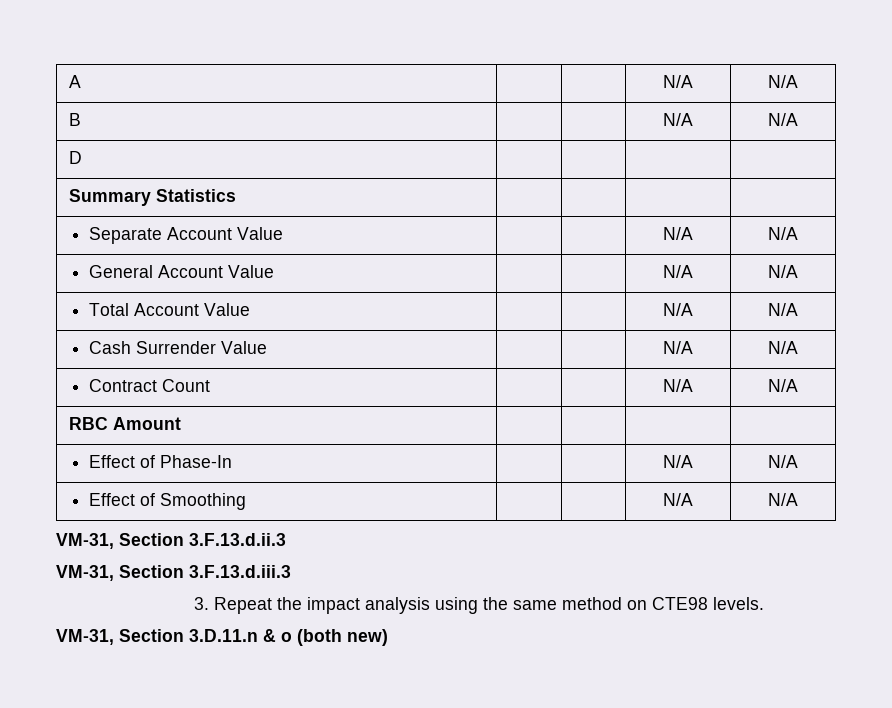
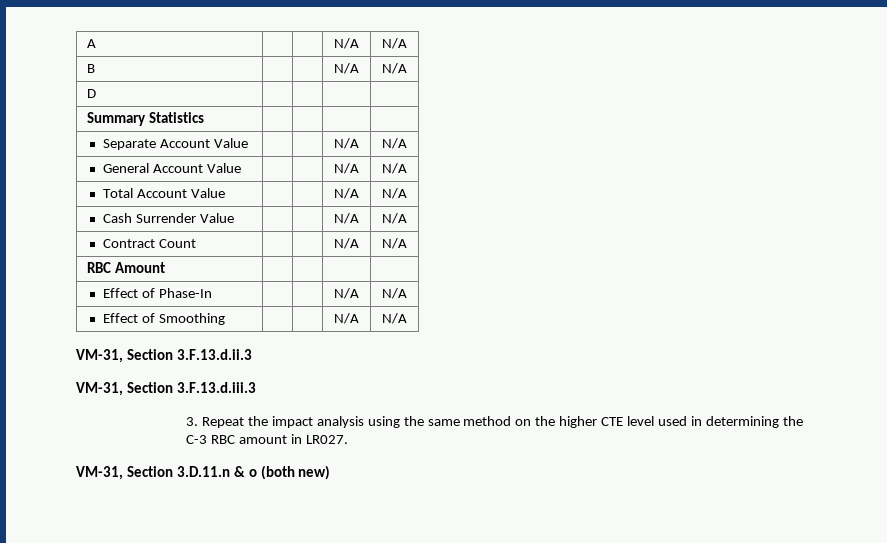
- 3. Repeat the impact analysis using the same method on CTE98 levels.
+ 3. Repeat the impact analysis using the same method on the higher CTE level used in determining the C-3 RBC amount in LR027.

